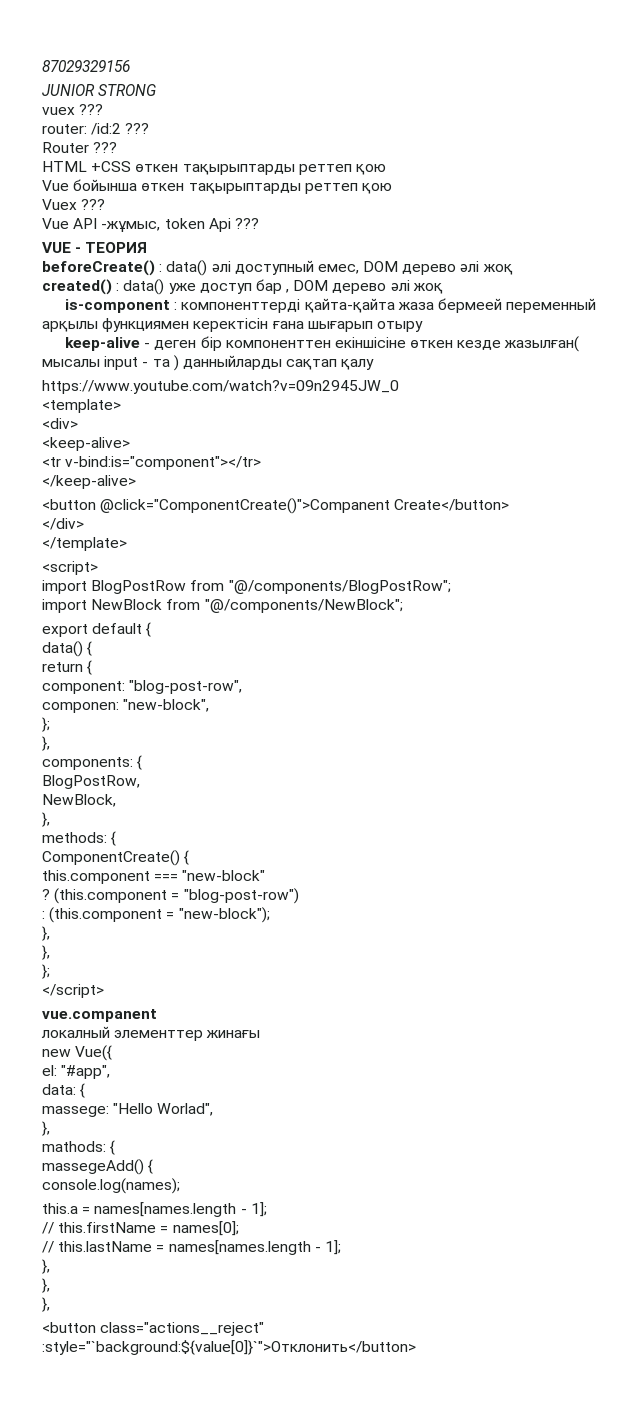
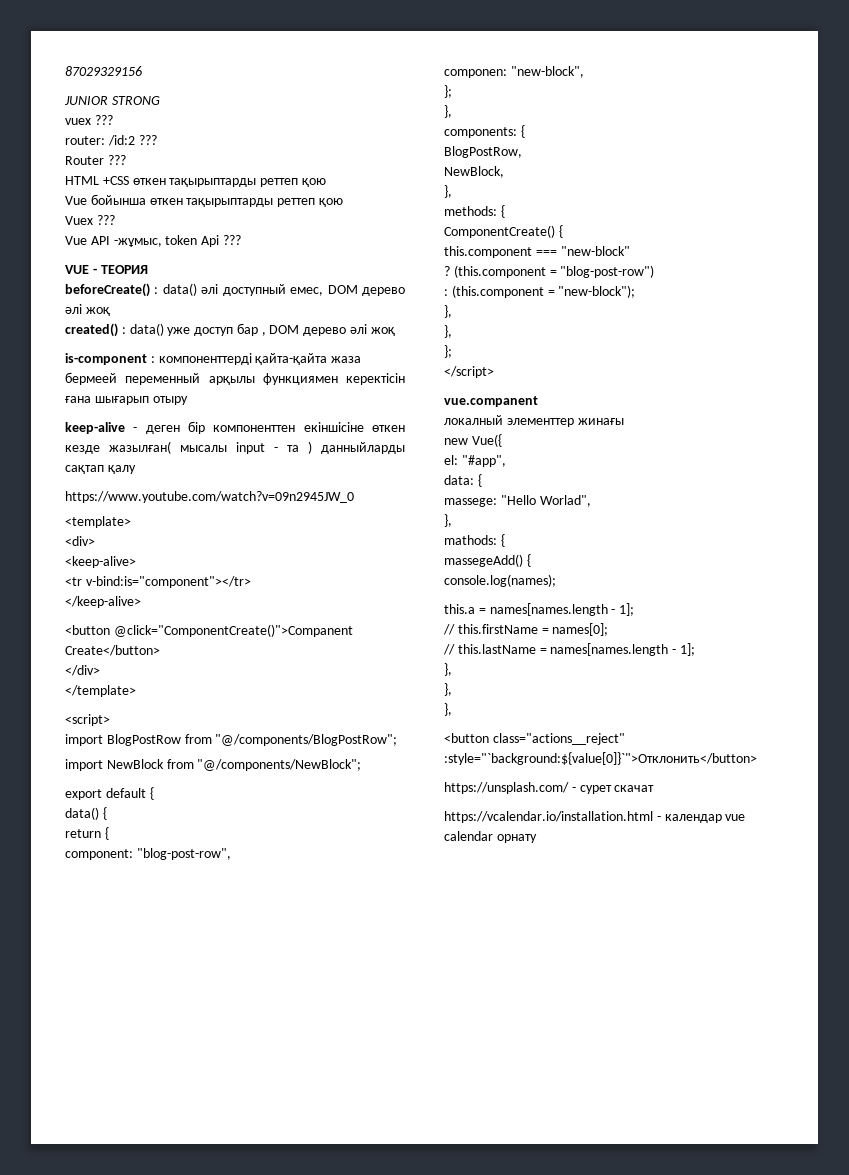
+ https://unsplash.com/ - сурет скачат
+ https://vcalendar.io/installation.html - календар vue calendar орнату

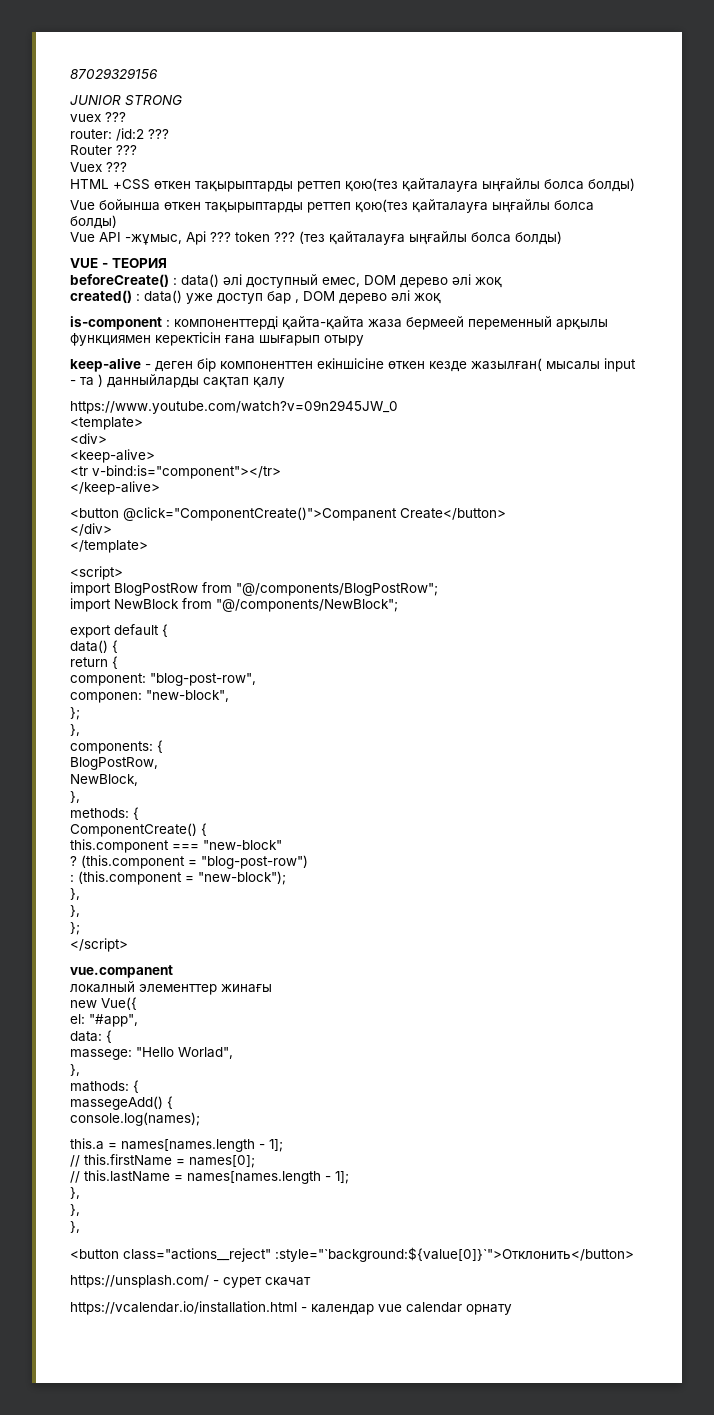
+ Vuex ???
- HTML +CSS өткен тақырыптарды реттеп қою
+ HTML +CSS өткен тақырыптарды реттеп қою(тез қайталауға ыңғайлы болса болды)
- Vue бойынша өткен тақырыптарды реттеп қою
- Vuex ???
+ Vue бойынша өткен тақырыптарды реттеп қою(тез қайталауға ыңғайлы болса болды)
- Vue API -жұмыс, token Api ???
+ Vue API -жұмыс, Api ??? token ??? (тез қайталауға ыңғайлы болса болды)

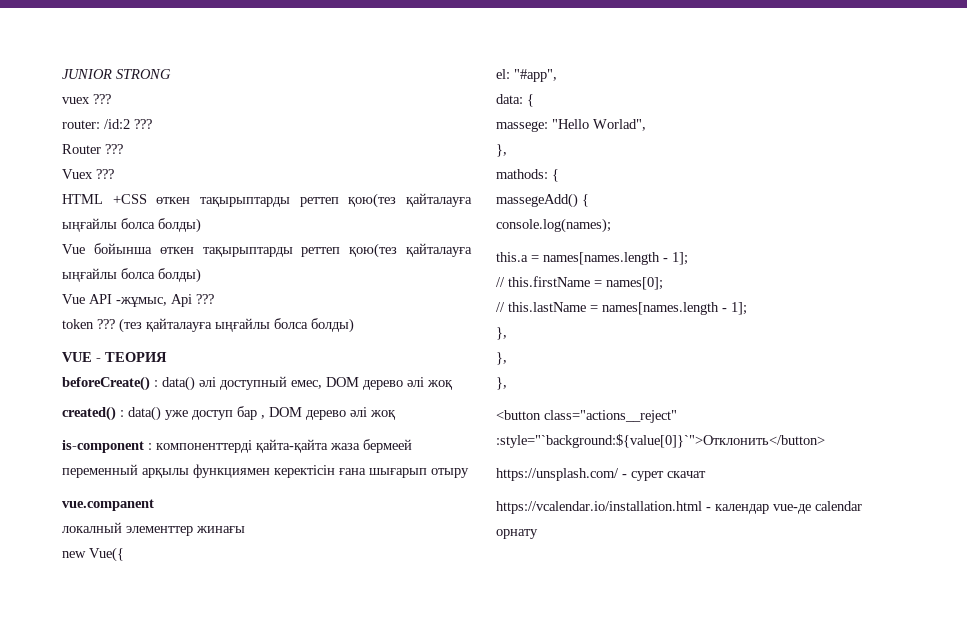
- 87029329156
- Vue API -жұмыс, Api ??? token ???
+ Vue API -жұмыс, Api ???
+ token ???
- keep-alive - деген бір компоненттен екіншісіне өткен кезде жазылған( мысалы input - та ) данныйларды сақтап қалу
- https://www.youtube.com/watch?v=09n2945JW_0
- <template>
- <div>
- <keep-alive>
- <tr v-bind:is="component"></tr>
- </keep-alive>
- <button @click="ComponentCreate()">Companent Create</button>
- </div>
- </template>
- <script>
- import BlogPostRow from "@/components/BlogPostRow";
- import NewBlock from "@/components/NewBlock";
- export default {
- data() {
- return {
- component: "blog-post-row",
- componen: "new-block",
- };
- },
- components: {
- BlogPostRow,
- NewBlock,
- },
- methods: {
- ComponentCreate() {
- this.component === "new-block"
- ? (this.component = "blog-post-row")
- : (this.component = "new-block");
- },
- },
- };
- </script>
- https://vcalendar.io/installation.html - календар vue calendar орнату
+ https://vcalendar.io/installation.html - календар vue-де calendar орнату

